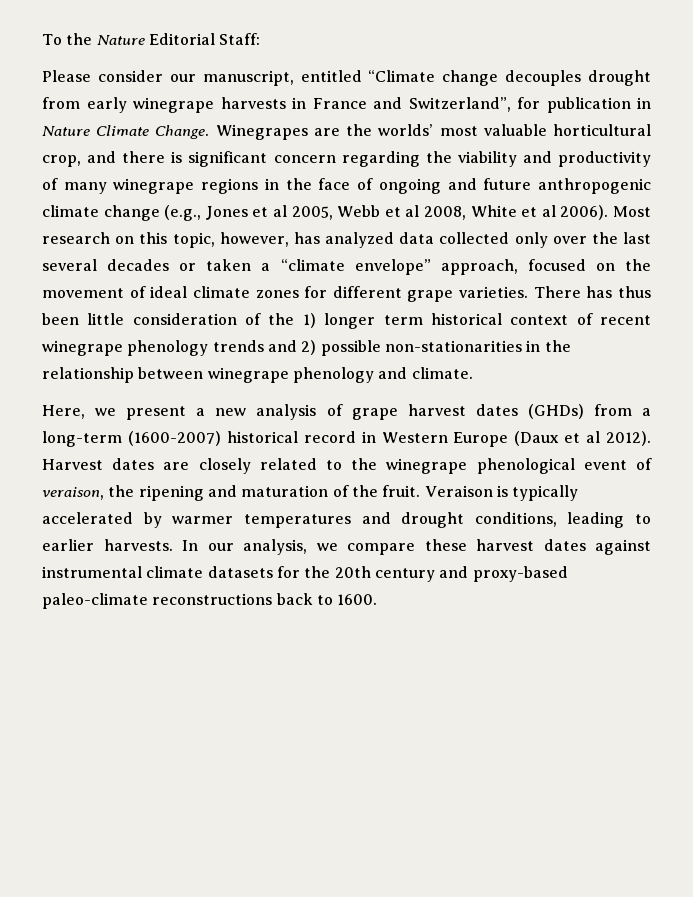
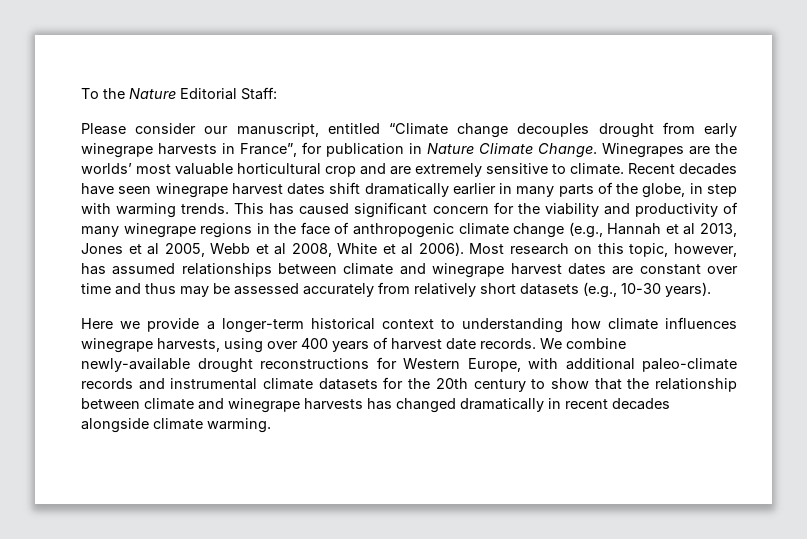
- Please consider our manuscript, entitled “Climate change decouples drought from early winegrape harvests in France and Switzerland”, for publication in Nature Climate Change.
+ Please consider our manuscript, entitled “Climate change decouples drought from early winegrape harvests in France”, for publication in Nature Climate Change.
- Winegrapes are the worlds’ most valuable horticultural crop, and there is significant concern regarding the viability and productivity of many winegrape regions in the face of ongoing and future anthropogenic climate change (e.g., Jones et al 2005, Webb et al 2008, White et al 2006).
+ Winegrapes are the worlds’ most valuable horticultural crop and are extremely sensitive to climate. Recent decades have seen winegrape harvest dates shift dramatically earlier in many parts of the globe, in step with warming trends. This has caused significant concern for the viability and productivity of many winegrape regions in the face of anthropogenic climate change (e.g., Hannah et al 2013, Jones et al 2005, Webb et al 2008, White et al 2006).
- Most research on this topic, however, has analyzed data collected only over the last several decades or taken a “climate envelope” approach, focused on the movement of ideal climate zones for different grape varieties. There has thus been little consideration of the 1) longer term historical context of recent winegrape phenology trends and 2) possible non-stationarities in the relationship between winegrape phenology and climate.
- Here, we present a new analysis of grape harvest dates (GHDs) from a long-term (1600-2007) historical record in Western Europe (Daux et al 2012). Harvest dates are closely related to the winegrape phenological event of veraison, the ripening and maturation of the fruit. Veraison is typically accelerated by warmer temperatures and drought conditions, leading to earlier harvests. In our analysis, we compare these harvest dates against instrumental climate datasets for the 20th century and proxy-based paleo-climate reconstructions back to 1600.
+ Most research on this topic, however, has assumed relationships between climate and winegrape harvest dates are constant over time and thus may be assessed accurately from relatively short datasets (e.g., 10-30 years).
+ Here we provide a longer-term historical context to understanding how climate influences winegrape harvests, using over 400 years of harvest date records. We combine newly-available drought reconstructions for Western Europe, with additional paleo-climate records and instrumental climate datasets for the 20th century to show that the relationship between climate and winegrape harvests has changed dramatically in recent decades alongside climate warming.

